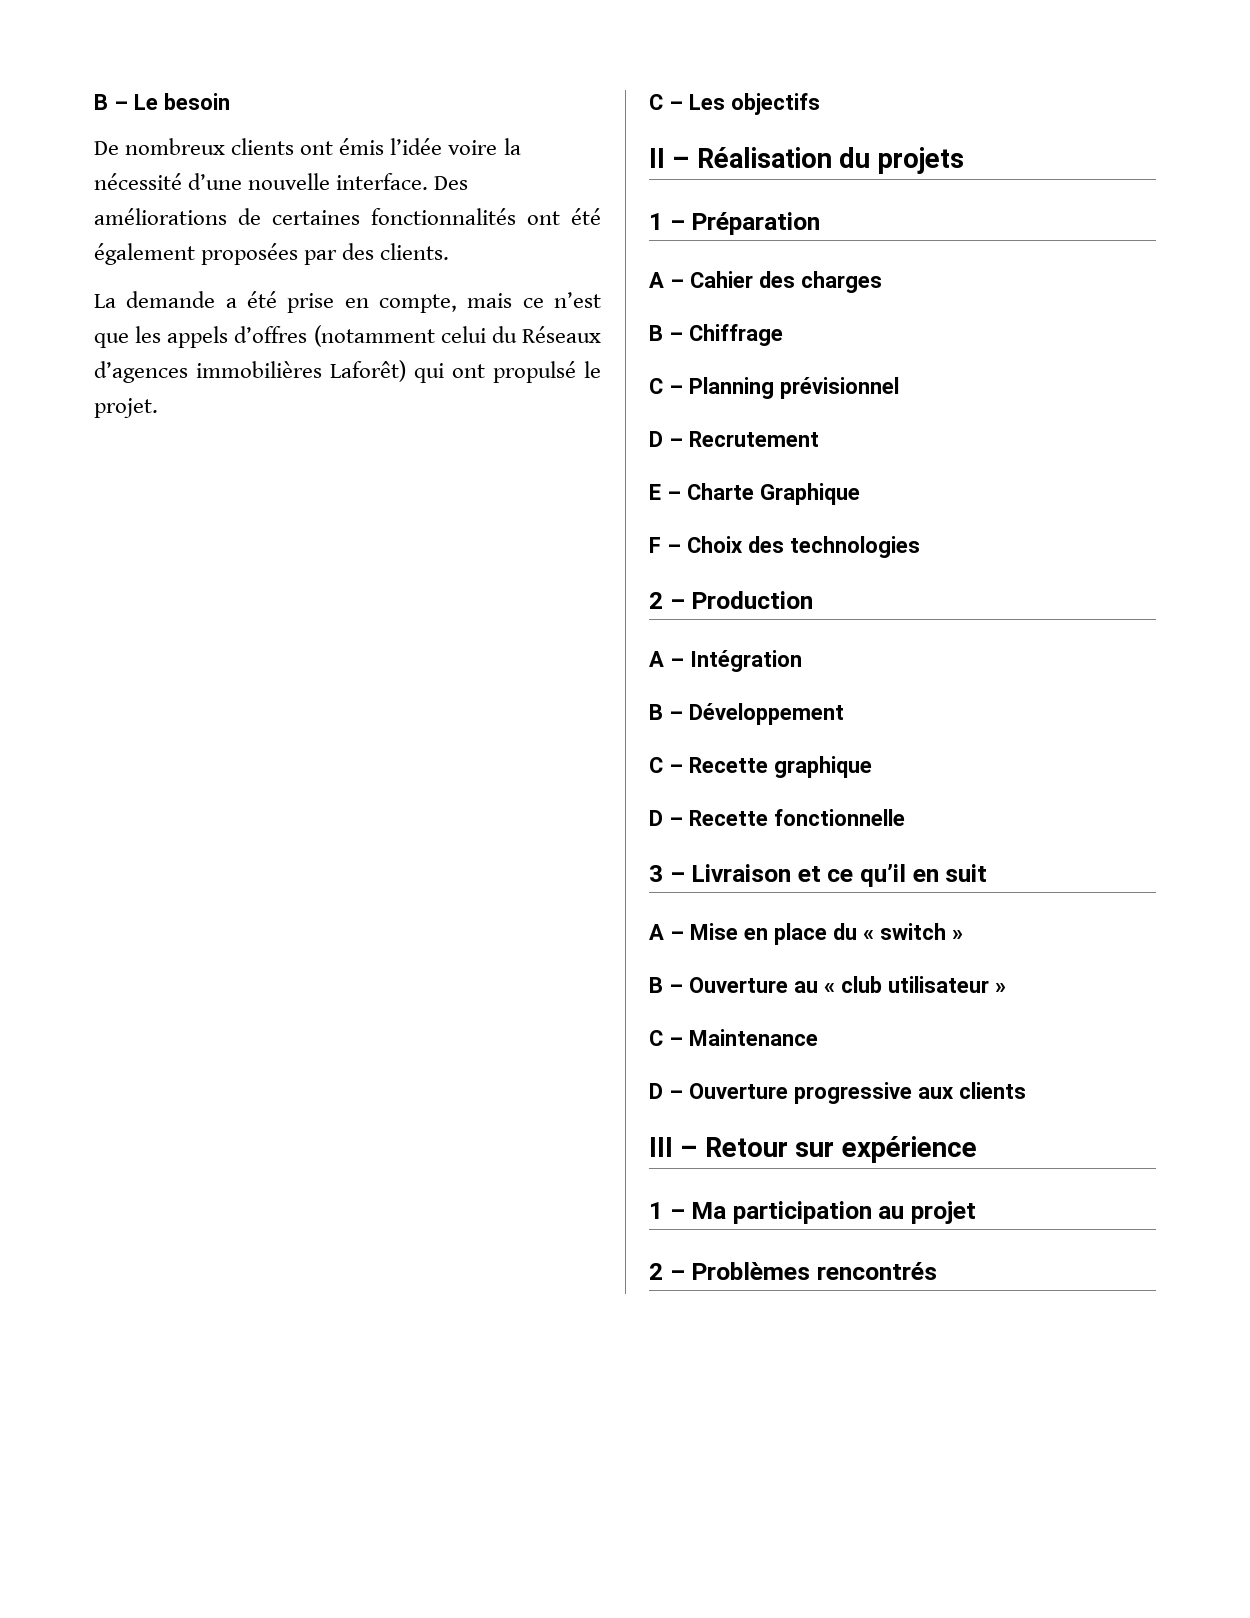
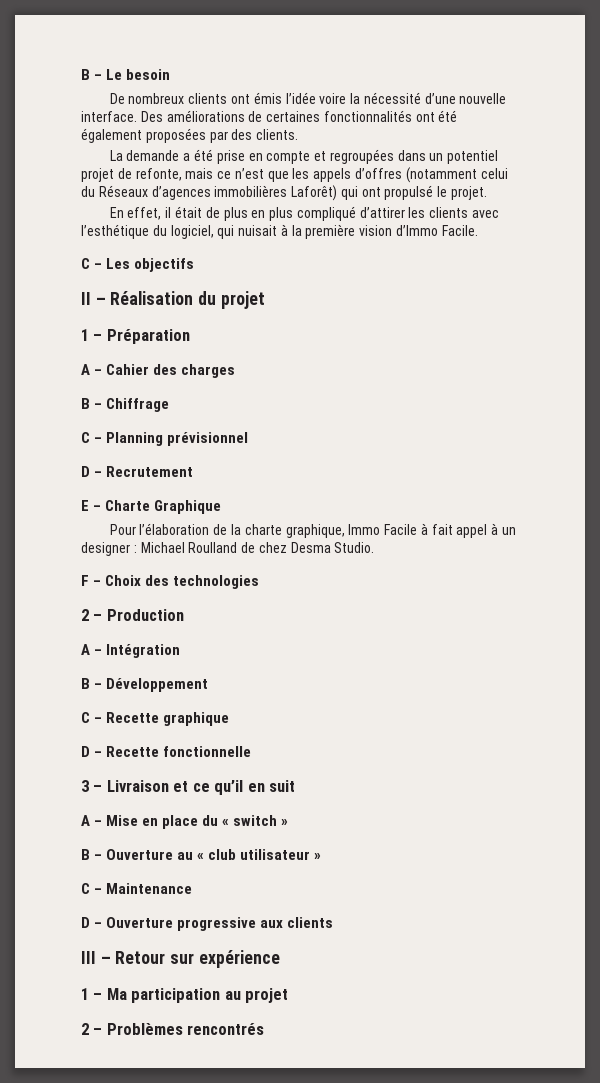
- La demande a été prise en compte, mais ce n’est que les appels d’offres (notamment celui du Réseaux d’agences immobilières Laforêt) qui ont propulsé le projet.
+ La demande a été prise en compte et regroupées dans un potentiel projet de refonte, mais ce n’est que les appels d’offres (notamment celui du Réseaux d’agences immobilières Laforêt) qui ont propulsé le projet.
+ En effet, il était de plus en plus compliqué d’attirer les clients avec l’esthétique du logiciel, qui nuisait à la première vision d’Immo Facile.
- II – Réalisation du projets
+ II – Réalisation du projet
+ Pour l’élaboration de la charte graphique, Immo Facile à fait appel à un designer : Michael Roulland de chez Desma Studio.

